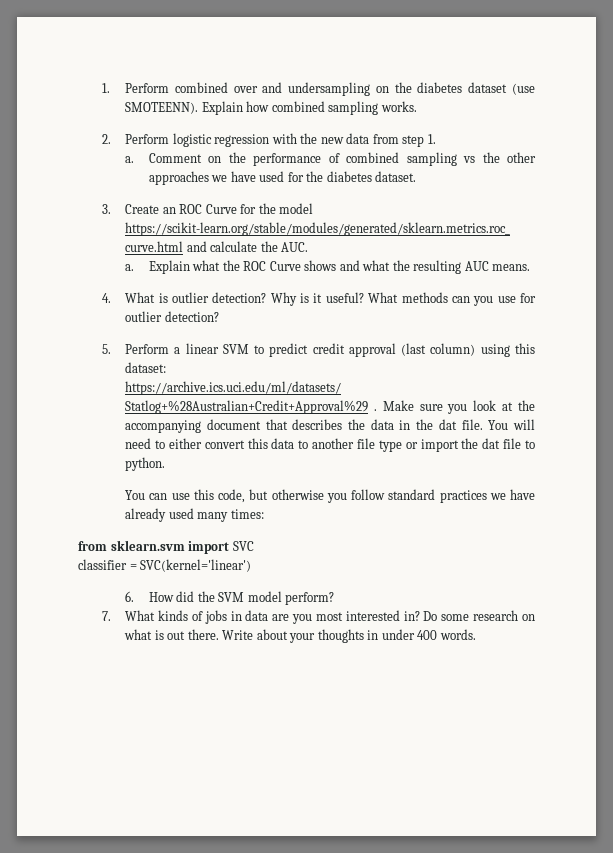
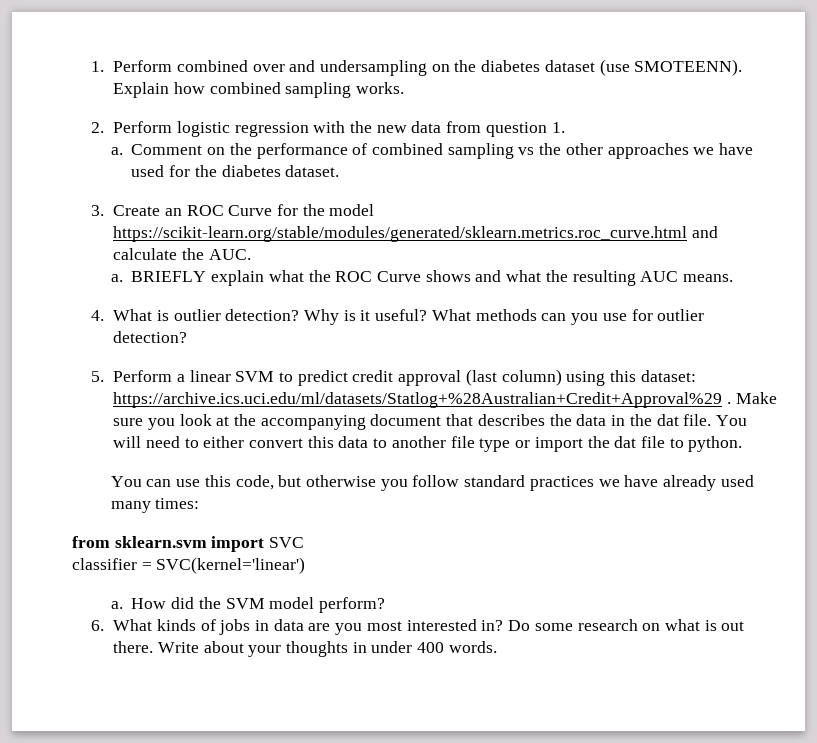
- 2. Perform logistic regression with the new data from step 1.
+ 2. Perform logistic regression with the new data from question 1.
- Explain what the ROC Curve shows and what the resulting AUC means.
+ BRIEFLY explain what the ROC Curve shows and what the resulting AUC means.
- 6. How did the SVM model perform?
+ a. How did the SVM model perform?
- 7. What kinds of jobs in data are you most interested in?
+ 6. What kinds of jobs in data are you most interested in?

